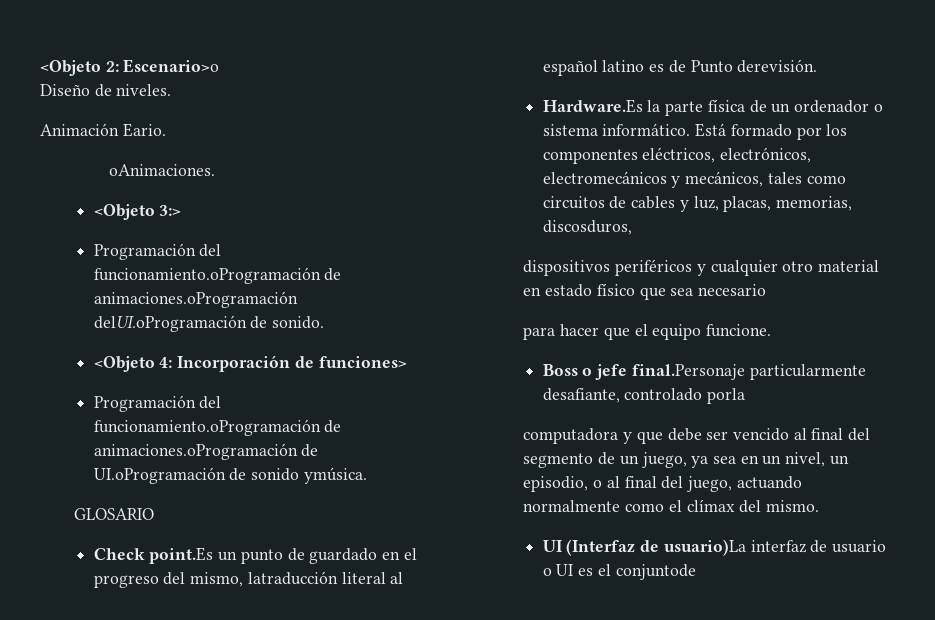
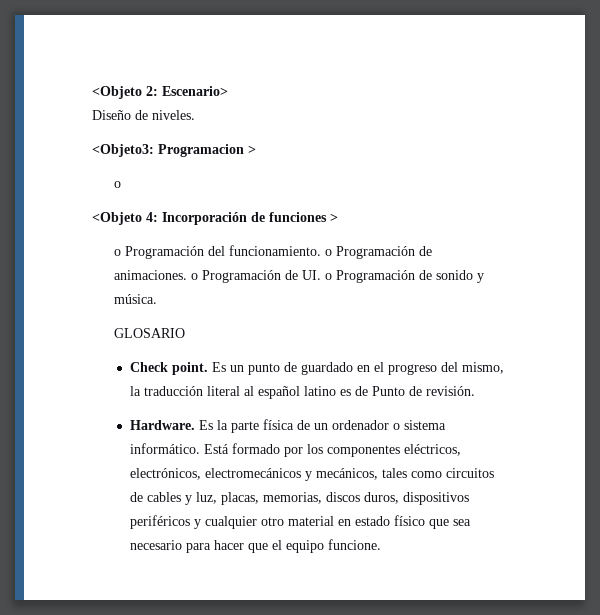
- <Objeto 2: Escenario>o
+ <Objeto 2: Escenario>
- Animación Eario.
- oAnimaciones.
- <Objeto 3:>
- Programación del funcionamiento.oProgramación de animaciones.oProgramación delUI.oProgramación de sonido.
- <Objeto 4: Incorporación de funciones>
- Programación del funcionamiento.oProgramación de animaciones.oProgramación de UI.oProgramación de sonido ymúsica.
+ <Objeto3: Programacion >
+ o
+ <Objeto 4: Incorporación de funciones >
+ o Programación del funcionamiento. o Programación de animaciones. o Programación de UI. o Programación de sonido y música.
- Check point.Es un punto de guardado en el progreso del mismo, latraducción literal al español latino es de Punto derevisión.
- Hardware.Es la parte física de un ordenador o sistema informático.
+ Check point. Es un punto de guardado en el progreso del mismo, la traducción literal al español latino es de Punto de revisión.
+ Hardware. Es la parte física de un ordenador o sistema informático.
- Está formado por los componentes eléctricos, electrónicos, electromecánicos y mecánicos, tales como circuitos de cables y luz, placas, memorias, discosduros,
- dispositivos periféricos y cualquier otro material en estado físico que sea necesario
- para hacer que el equipo funcione.
+ Está formado por los componentes eléctricos, electrónicos, electromecánicos y mecánicos, tales como circuitos de cables y luz, placas, memorias, discos duros, dispositivos periféricos y cualquier otro material en estado físico que sea necesario para hacer que el equipo funcione.
- Boss o jefe final.Personaje particularmente desafiante, controlado porla
- computadora y que debe ser vencido al final del segmento de un juego, ya sea en un nivel, un episodio, o al final del juego, actuando normalmente como el clímax del mismo.
- UI (Interfaz de usuario)La interfaz de usuario o UI es el conjuntode

